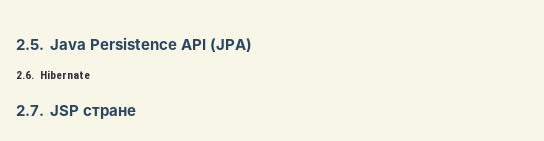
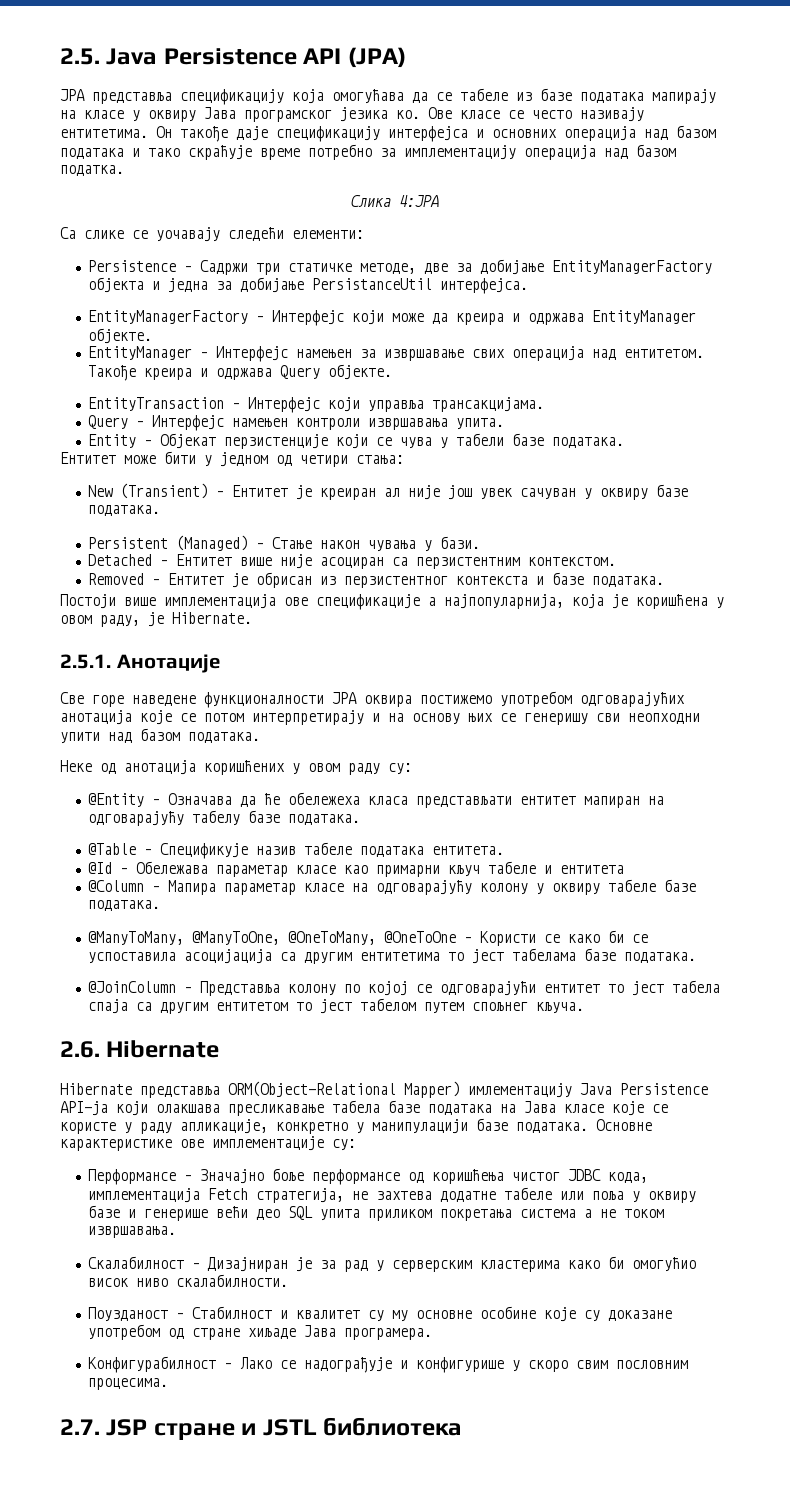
+ JPA представља спецификацију која омогућава да се табеле из базе података мапирају на класе у оквиру Јава програмског језика ко. Ове класе се често називају ентитетима. Он такође даје спецификацију интерфејса и основних операција над базом података и тако скраћује време потребно за имплементацију операција над базом податка.
+ Слика 4:JPA
+ Са слике се уочавају следећи елементи:
+ Persistence – Садржи три статичке методе, две за добијање EntityManagerFactory објекта и једна за добијање PersistanceUtil интерфејса.
+ EntityManagerFactory – Интерфејс који може да креира и одржава EntityManager објекте.
+ EntityManager – Интерфејс намењен за извршавање свих операција над ентитетом. Такође креира и одржава Query објекте.
+ EntityTransaction – Интерфејс који управља трансакцијама.
+ Query – Интерфејс намењен контроли извршавања упита.
+ Entity – Објекат перзистенције који се чува у табели базе података.
+ Ентитет може бити у једном од четири стања:
+ New (Transient) – Ентитет је креиран ал није још увек сачуван у оквиру базе података.
+ Persistent (Managed) – Стање након чувања у бази.
+ Detached – Ентитет више није асоциран са перзистентним контекстом.
+ Removed – Ентитет је обрисан из перзистентног контекста и базе података.
+ Постоји више имплементација ове спецификације а најпопуларнија, која је коришћена у овом раду, је Hibernate.
+ 2.5.1. Анотације
+ Све горе наведене функционалности JPA оквира постижемо употребом одговарајућих анотација које се потом интерпретирају и на основу њих се генеришу сви неопходни упити над базом података.
+ Неке од анотација коришћених у овом раду су:
+ @Entity – Означава да ће обележеха класа представљати ентитет мапиран на одговарајућу табелу базе података.
+ @Table – Спецификује назив табеле података ентитета.
+ @Id – Обележава параметар класе као примарни кључ табеле и ентитета
+ @Column – Мапира параметар класе на одговарајућу колону у оквиру табеле базе података.
+ @ManyToMany, @ManyToOne, @OneToMany, @OneToOne – Користи се како би се успоставила асоцијација са другим ентитетима то јест табелама базе података.
+ @JoinColumn – Представља колону по којој се одговарајући ентитет то јест табела спаја са другим ентитетом то јест табелом путем спољнег кључа.
  2.6. Hibernate
+ Hibernate представља ORM(Object-Relational Mapper) имлементацију Java Persistence API-ја који олакшава пресликавање табела базе података на Јава класе које се користе у раду апликације, конкретно у манипулацији базе података. Основне карактеристике ове имплементације су:
+ Перформансе – Значајно боље перформансе од коришћења чистог JDBC кода, имплементација Fetch стратегија, не захтева додатне табеле или поља у оквиру базе и генерише већи део SQL упита приликом покретања система а не током извршавања.
+ Скалабилност – Дизајниран је за рад у серверским кластерима како би омогућио висок ниво скалабилности.
+ Поузданост – Стабилност и квалитет су му основне особине које су доказане употребом од стране хиљаде Јава програмера.
+ Конфигурабилност – Лако се надограђује и конфигурише у скоро свим пословним процесима.
- 2.7. JSP стране
+ 2.7. JSP стране и JSTL библиотека

